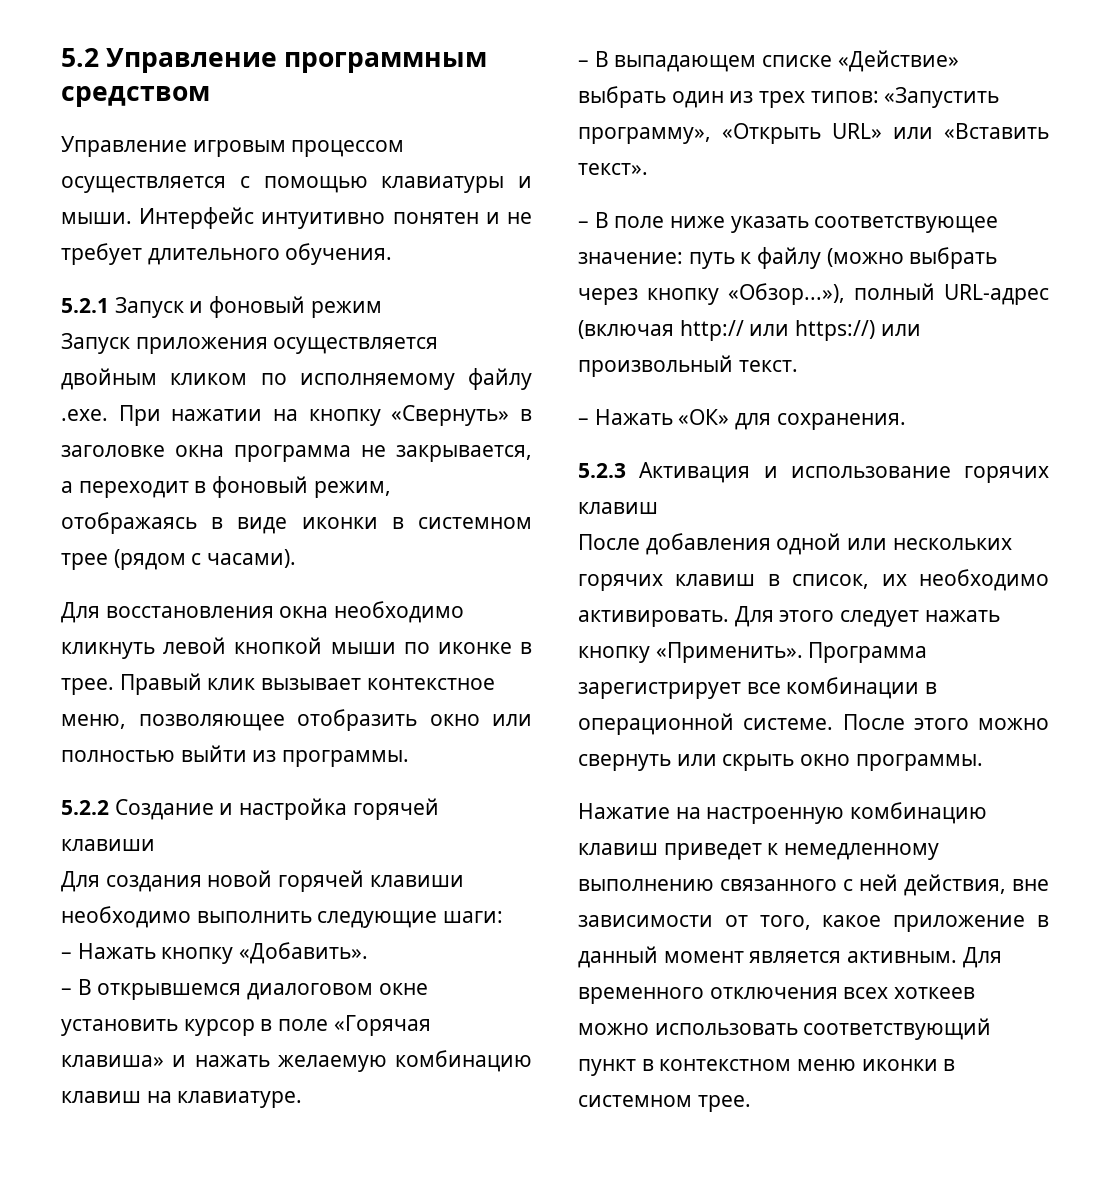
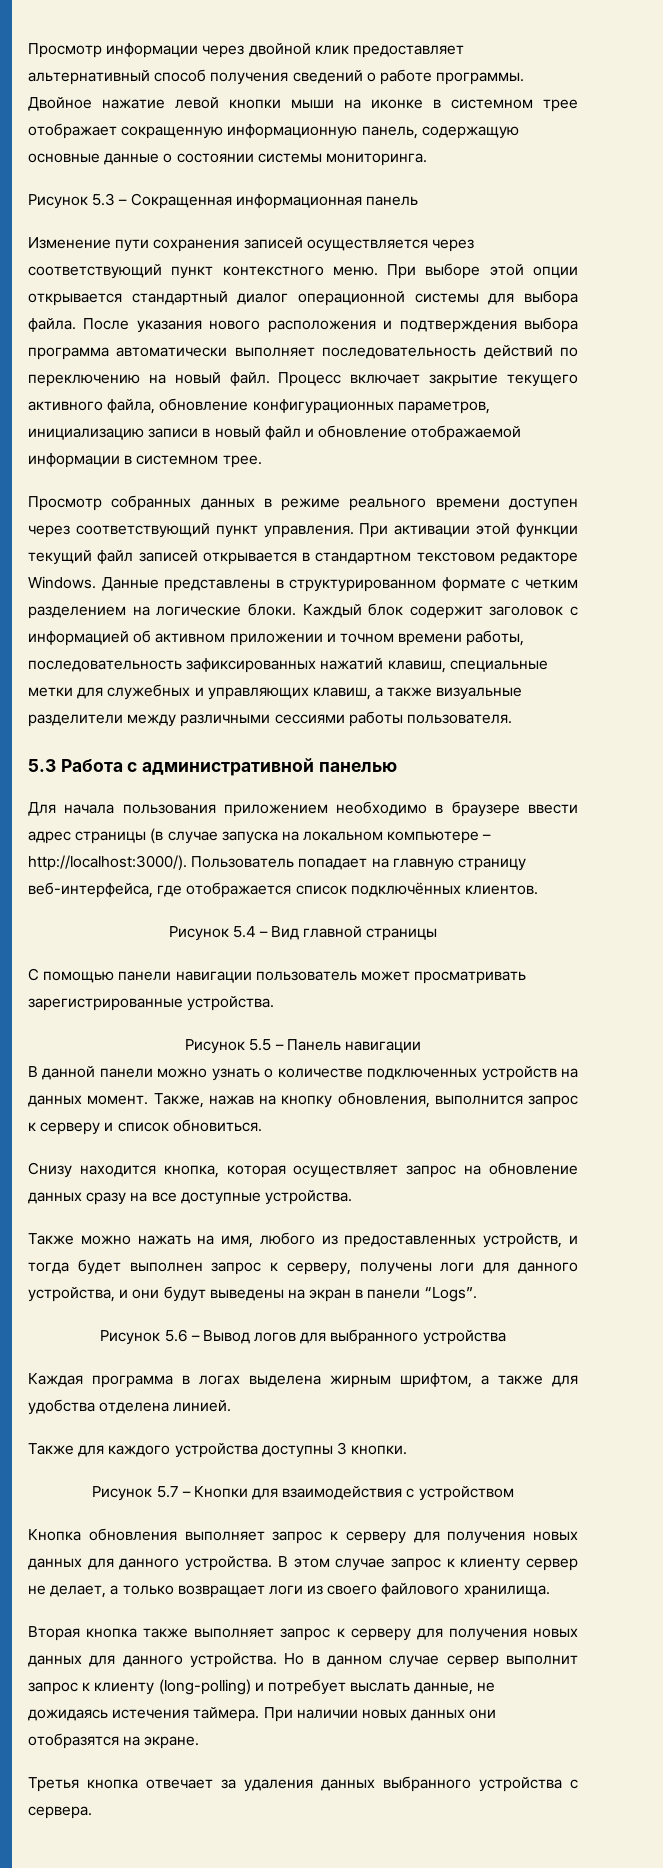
- 5.2 Управление программным средством
- Управление игровым процессом осуществляется с помощью клавиатуры и мыши. Интерфейс интуитивно понятен и не требует длительного обучения.
- 5.2.1 Запуск и фоновый режим
- Запуск приложения осуществляется двойным кликом по исполняемому файлу .exe. При нажатии на кнопку «Свернуть» в заголовке окна программа не закрывается, а переходит в фоновый режим, отображаясь в виде иконки в системном трее (рядом с часами).
- Для восстановления окна необходимо кликнуть левой кнопкой мыши по иконке в трее. Правый клик вызывает контекстное меню, позволяющее отобразить окно или полностью выйти из программы.
- 5.2.2 Создание и настройка горячей клавиши
- Для создания новой горячей клавиши необходимо выполнить следующие шаги:
- – Нажать кнопку «Добавить».
- – В открывшемся диалоговом окне установить курсор в поле «Горячая клавиша» и нажать желаемую комбинацию клавиш на клавиатуре.
- – В выпадающем списке «Действие» выбрать один из трех типов: «Запустить программу», «Открыть URL» или «Вставить текст».
- – В поле ниже указать соответствующее значение: путь к файлу (можно выбрать через кнопку «Обзор...»), полный URL-адрес (включая http:// или https://) или произвольный текст.
- – Нажать «ОК» для сохранения.
- 5.2.3 Активация и использование горячих клавиш
- После добавления одной или нескольких горячих клавиш в список, их необходимо активировать. Для этого следует нажать кнопку «Применить». Программа зарегистрирует все комбинации в операционной системе. После этого можно свернуть или скрыть окно программы.
- Нажатие на настроенную комбинацию клавиш приведет к немедленному выполнению связанного с ней действия, вне зависимости от того, какое приложение в данный момент является активным. Для временного отключения всех хоткеев можно использовать соответствующий пункт в контекстном меню иконки в системном трее.
+ Просмотр информации через двойной клик предоставляет альтернативный способ получения сведений о работе программы. Двойное нажатие левой кнопки мыши на иконке в системном трее отображает сокращенную информационную панель, содержащую основные данные о состоянии системы мониторинга.
+ Рисунок 5.3 – Сокращенная информационная панель
+ Изменение пути сохранения записей осуществляется через соответствующий пункт контекстного меню. При выборе этой опции открывается стандартный диалог операционной системы для выбора файла. После указания нового расположения и подтверждения выбора программа автоматически выполняет последовательность действий по переключению на новый файл. Процесс включает закрытие текущего активного файла, обновление конфигурационных параметров, инициализацию записи в новый файл и обновление отображаемой информации в системном трее.
+ Просмотр собранных данных в режиме реального времени доступен через соответствующий пункт управления. При активации этой функции текущий файл записей открывается в стандартном текстовом редакторе Windows. Данные представлены в структурированном формате с четким разделением на логические блоки. Каждый блок содержит заголовок с информацией об активном приложении и точном времени работы, последовательность зафиксированных нажатий клавиш, специальные метки для служебных и управляющих клавиш, а также визуальные разделители между различными сессиями работы пользователя.
+ 5.3 Работа с административной панелью
+ Для начала пользования приложением необходимо в браузере ввести адрес страницы (в случае запуска на локальном компьютере – http://localhost:3000/). Пользователь попадает на главную страницу веб-интерфейса, где отображается список подключённых клиентов.
+ Рисунок 5.4 – Вид главной страницы
+ С помощью панели навигации пользователь может просматривать зарегистрированные устройства.
+ Рисунок 5.5 – Панель навигации
+ В данной панели можно узнать о количестве подключенных устройств на данных момент. Также, нажав на кнопку обновления, выполнится запрос к серверу и список обновиться.
+ Снизу находится кнопка, которая осуществляет запрос на обновление данных сразу на все доступные устройства.
+ Также можно нажать на имя, любого из предоставленных устройств, и тогда будет выполнен запрос к серверу, получены логи для данного устройства, и они будут выведены на экран в панели “Logs”.
+ Рисунок 5.6 – Вывод логов для выбранного устройства
+ Каждая программа в логах выделена жирным шрифтом, а также для удобства отделена линией.
+ Также для каждого устройства доступны 3 кнопки.
+ Рисунок 5.7 – Кнопки для взаимодействия с устройством
+ Кнопка обновления выполняет запрос к серверу для получения новых данных для данного устройства. В этом случае запрос к клиенту сервер не делает, а только возвращает логи из своего файлового хранилища.
+ Вторая кнопка также выполняет запрос к серверу для получения новых данных для данного устройства. Но в данном случае сервер выполнит запрос к клиенту (long-polling) и потребует выслать данные, не дожидаясь истечения таймера. При наличии новых данных они отобразятся на экране.
+ Третья кнопка отвечает за удаления данных выбранного устройства с сервера.

